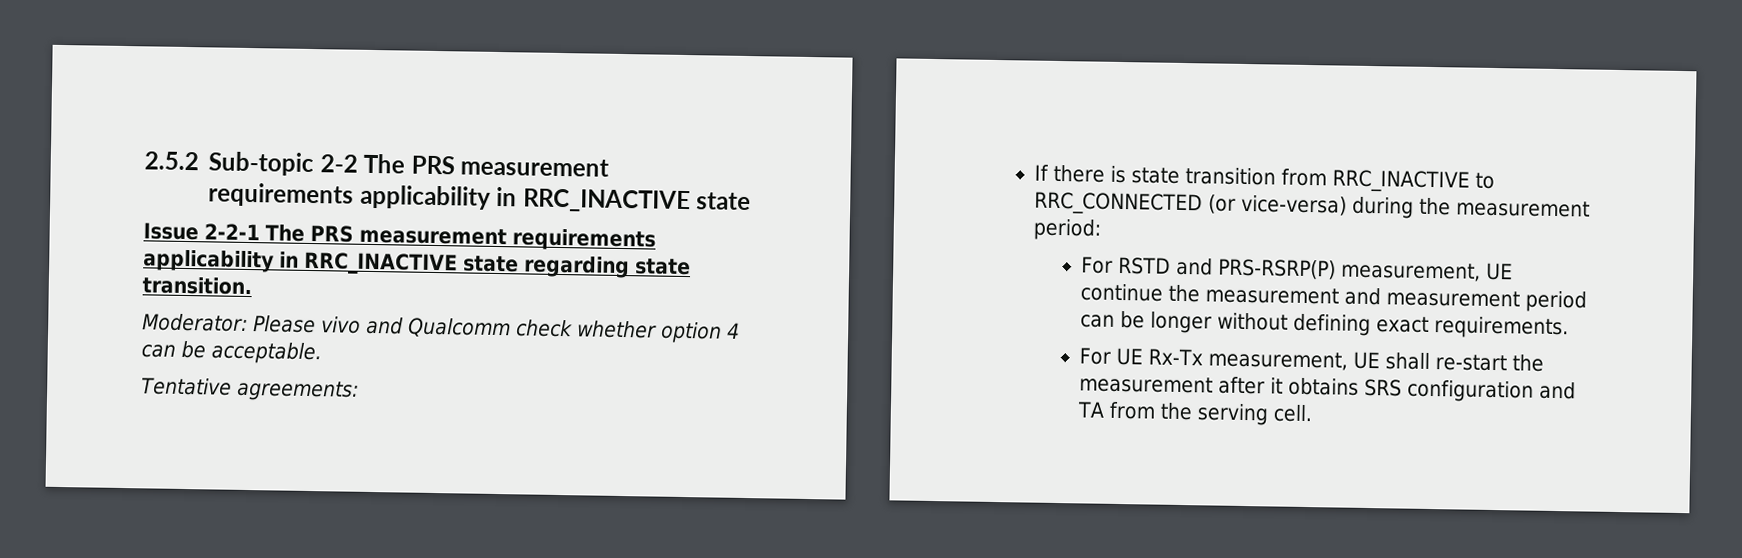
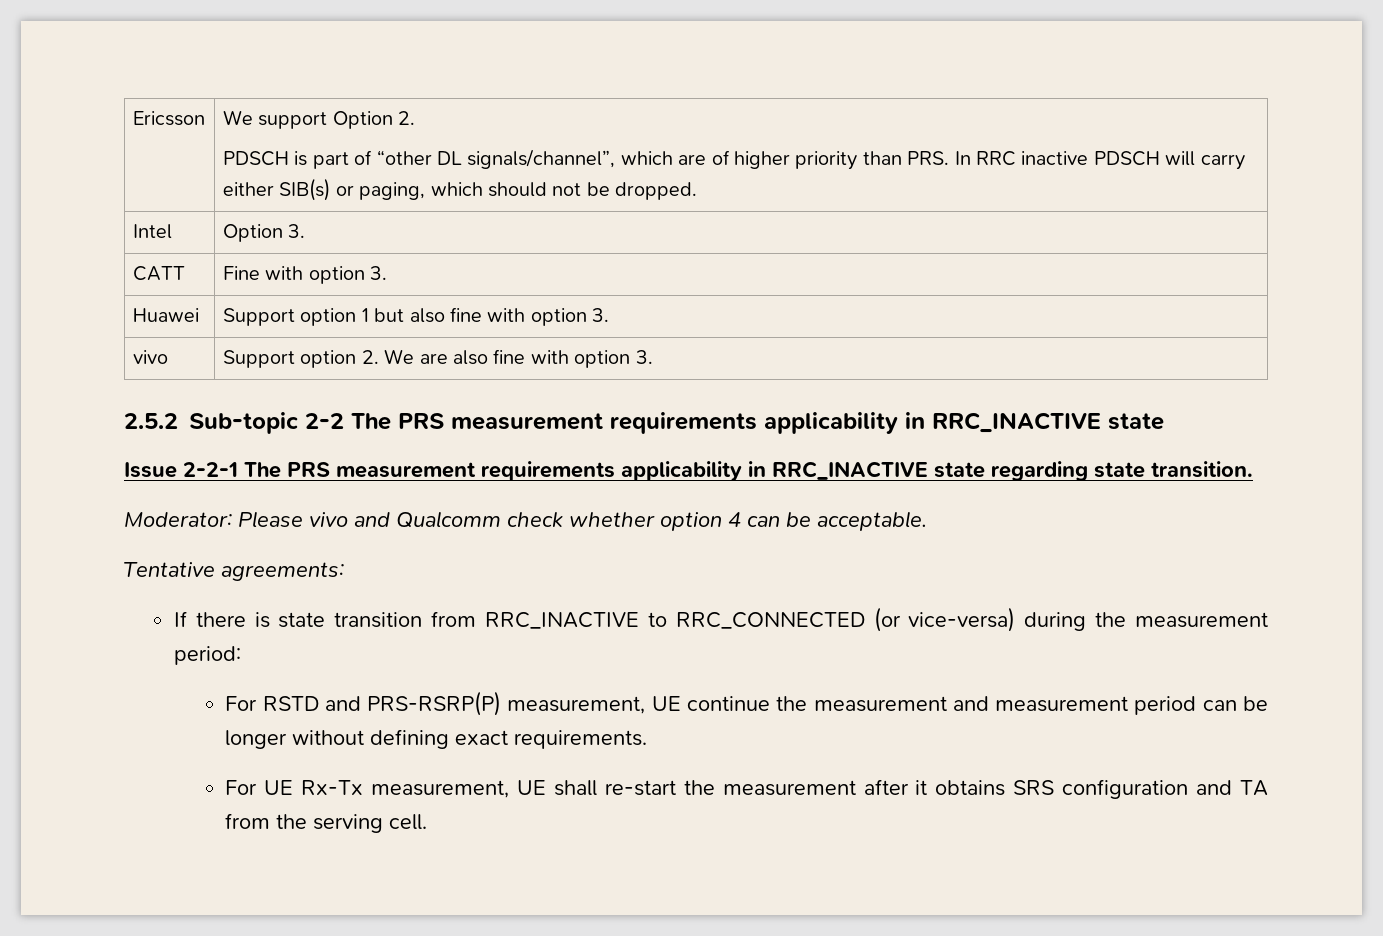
+ Ericsson | We support Option 2.
+ PDSCH is part of “other DL signals/channel”, which are of higher priority than PRS. In RRC inactive PDSCH will carry either SIB(s) or paging, which should not be dropped.
+ Intel | Option 3.
+ CATT | Fine with option 3.
+ Huawei | Support option 1 but also fine with option 3.
+ vivo | Support option 2. We are also fine with option 3.

